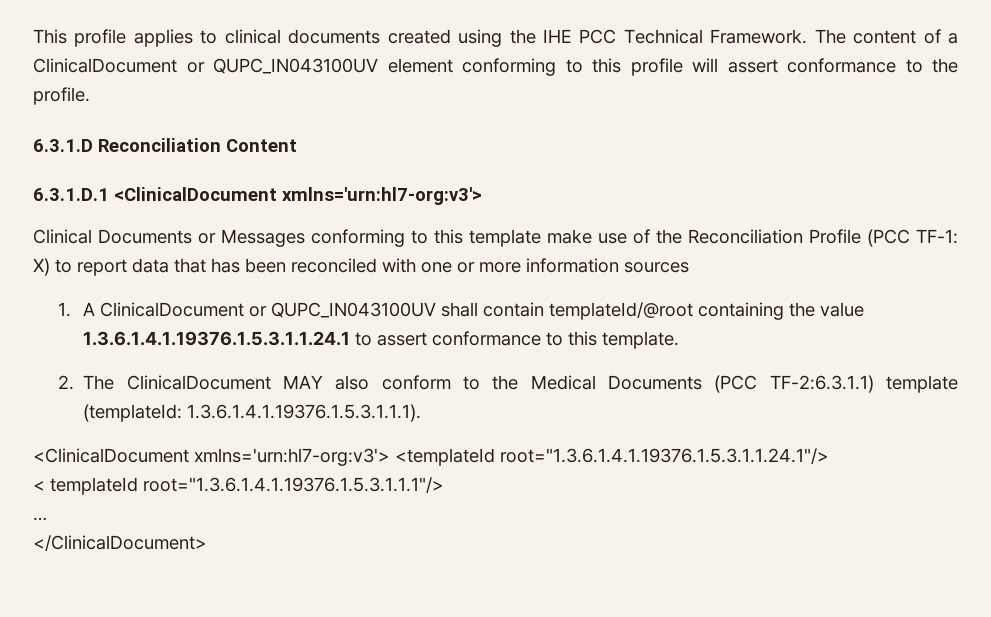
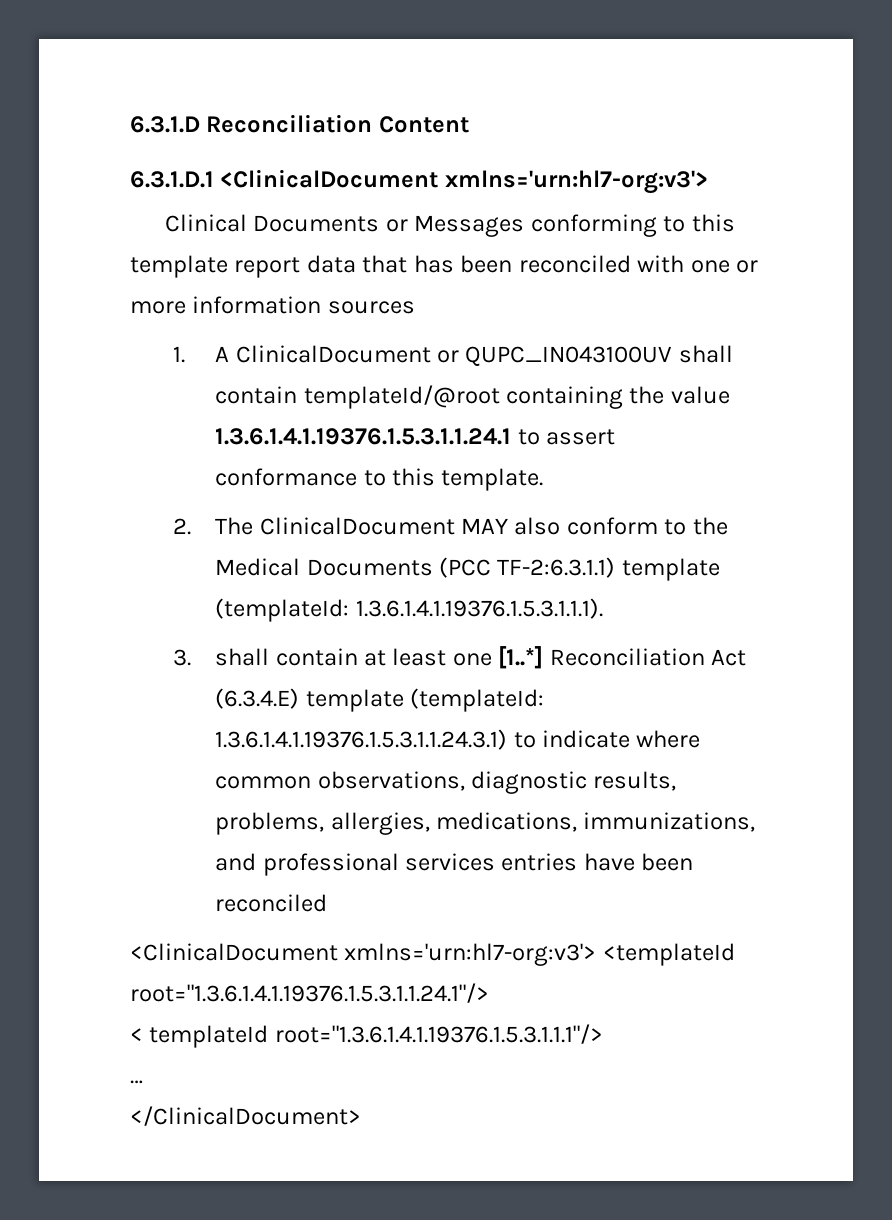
- This profile applies to clinical documents created using the IHE PCC Technical Framework. The content of a ClinicalDocument or QUPC_IN043100UV element conforming to this profile will assert conformance to the profile.
- Clinical Documents or Messages conforming to this template make use of the Reconciliation Profile (PCC TF-1: X) to report data that has been reconciled with one or more information sources
+ Clinical Documents or Messages conforming to this template report data that has been reconciled with one or more information sources
+ 3. shall contain at least one [1..*] Reconciliation Act (6.3.4.E) template (templateId: 1.3.6.1.4.1.19376.1.5.3.1.1.24.3.1) to indicate where common observations, diagnostic results, problems, allergies, medications, immunizations, and professional services entries have been reconciled

